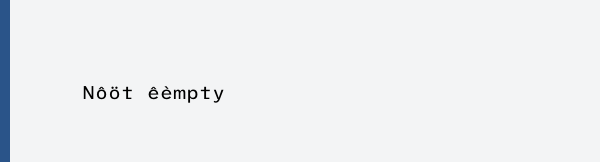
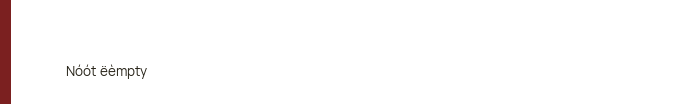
- Nôöt êèmpty
+ Nóót ëèmpty

